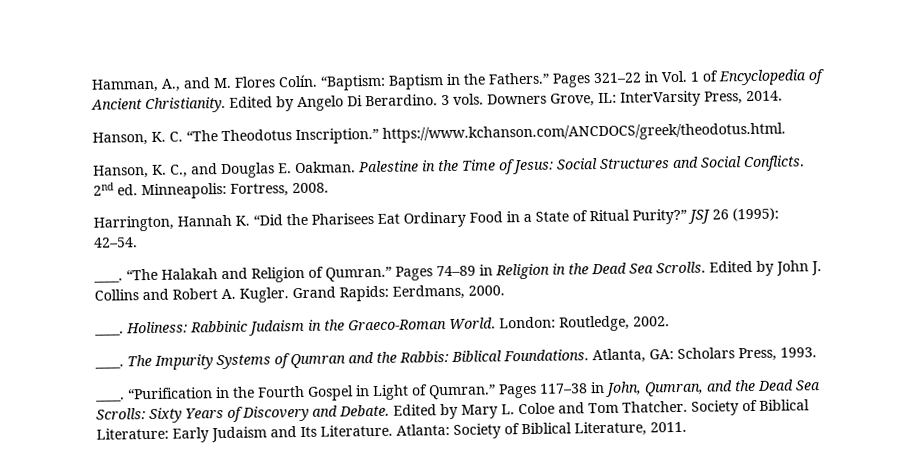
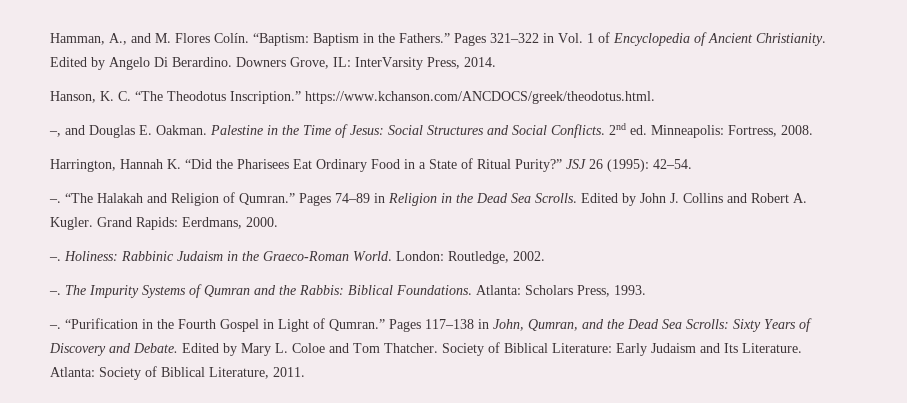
- Pages 321–22 in Vol. 1 of Encyclopedia of Ancient Christianity.
+ Pages 321–322 in Vol. 1 of Encyclopedia of Ancient Christianity.
- 3 vols.
- Hanson, K. C., and Douglas E. Oakman.
+ –, and Douglas E. Oakman.
  JSJ 26 (1995): 42–54.
- ____.
+ –.
  Grand Rapids: Eerdmans, 2000.
- ____.
+ –.
  London: Routledge, 2002.
- ____.
+ –.
- Atlanta, GA: Scholars Press, 1993.
- ____.
+ Atlanta: Scholars Press, 1993.
+ –.
- Pages 117–38 in John, Qumran, and the Dead Sea Scrolls: Sixty Years of Discovery and Debate.
+ Pages 117–138 in John, Qumran, and the Dead Sea Scrolls: Sixty Years of Discovery and Debate.

